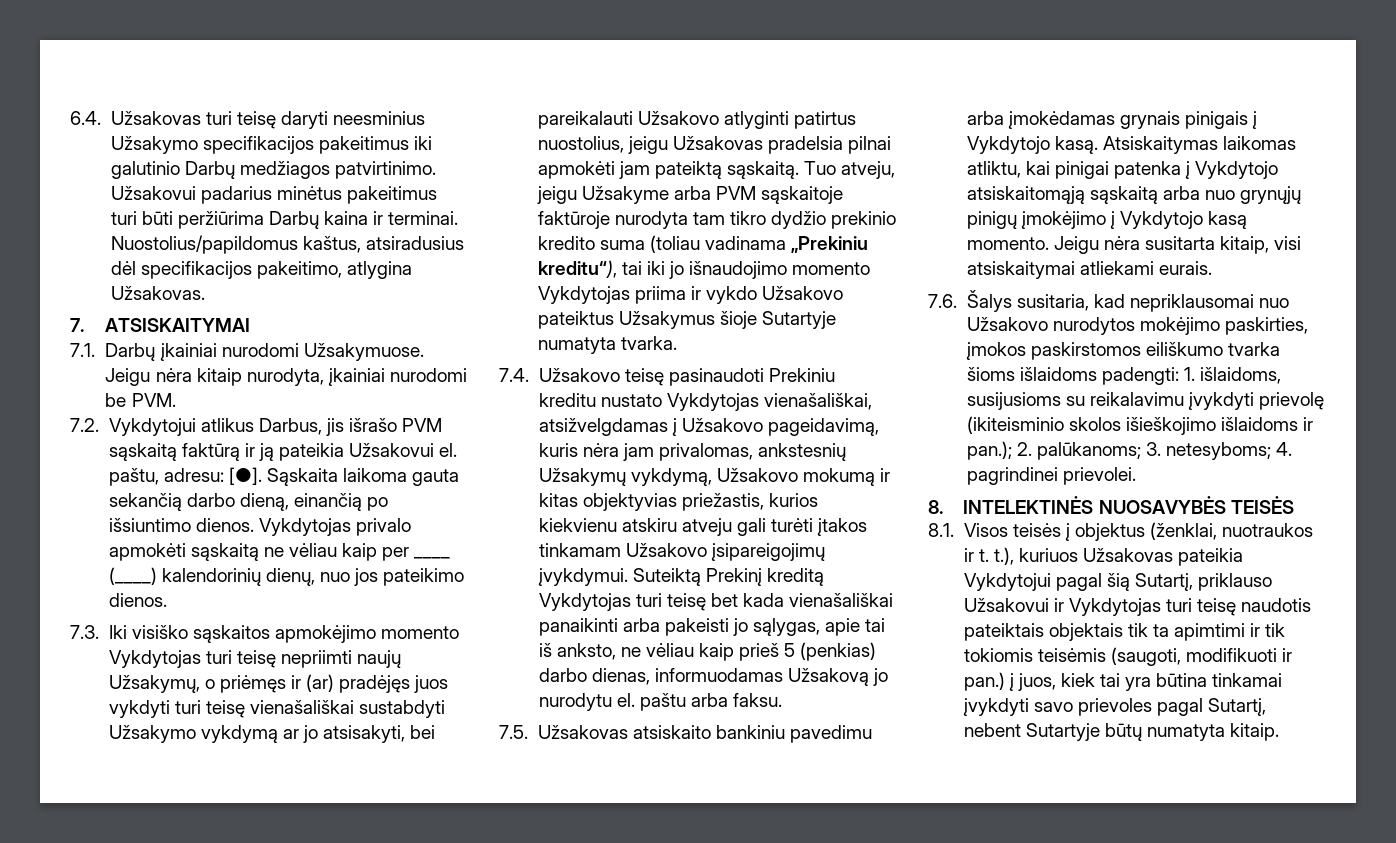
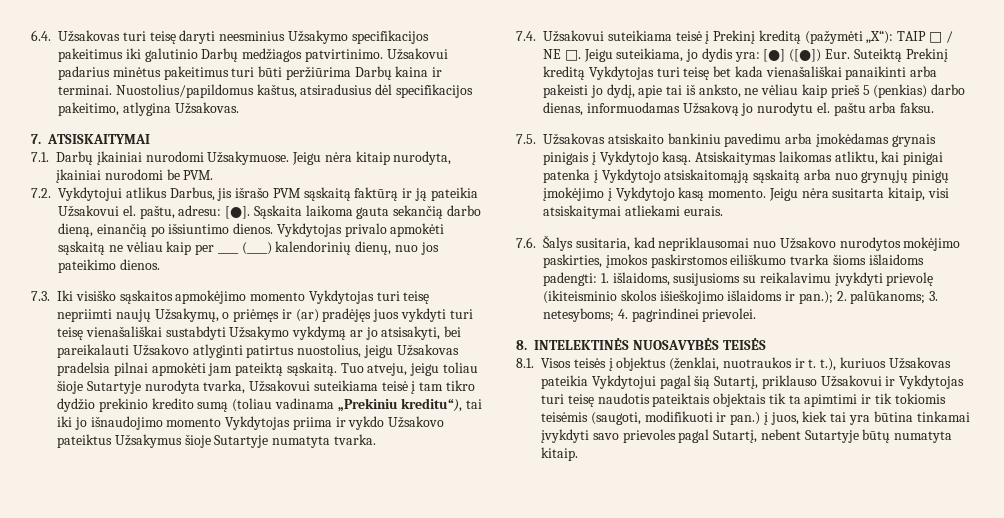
- Tuo atveju, jeigu Užsakyme arba PVM sąskaitoje faktūroje nurodyta tam tikro dydžio prekinio kredito suma (toliau vadinama „Prekiniu kreditu“), tai iki jo išnaudojimo momento Vykdytojas priima ir vykdo Užsakovo pateiktus Užsakymus šioje Sutartyje numatyta tvarka.
+ Tuo atveju, jeigu toliau šioje Sutartyje nurodyta tvarka, Užsakovui suteikiama teisė į tam tikro dydžio prekinio kredito sumą (toliau vadinama „Prekiniu kreditu“), tai iki jo išnaudojimo momento Vykdytojas priima ir vykdo Užsakovo pateiktus Užsakymus šioje Sutartyje numatyta tvarka.
- 7.4. Užsakovo teisę pasinaudoti Prekiniu kreditu nustato Vykdytojas vienašališkai, atsižvelgdamas į Užsakovo pageidavimą, kuris nėra jam privalomas, ankstesnių Užsakymų vykdymą, Užsakovo mokumą ir kitas objektyvias priežastis, kurios kiekvienu atskiru atveju gali turėti įtakos tinkamam Užsakovo įsipareigojimų įvykdymui. Suteiktą Prekinį kreditą Vykdytojas turi teisę bet kada vienašališkai panaikinti arba pakeisti jo sąlygas, apie tai iš anksto, ne vėliau kaip prieš 5 (penkias) darbo dienas, informuodamas Užsakovą jo nurodytu el. paštu arba faksu.
+ 7.4. Užsakovui suteikiama teisė į Prekinį kreditą (pažymėti „X“): TAIP □ / NE □. Jeigu suteikiama, jo dydis yra: [●] ([●]) Eur. Suteiktą Prekinį kreditą Vykdytojas turi teisę bet kada vienašališkai panaikinti arba pakeisti jo dydį, apie tai iš anksto, ne vėliau kaip prieš 5 (penkias) darbo dienas, informuodamas Užsakovą jo nurodytu el. paštu arba faksu.

